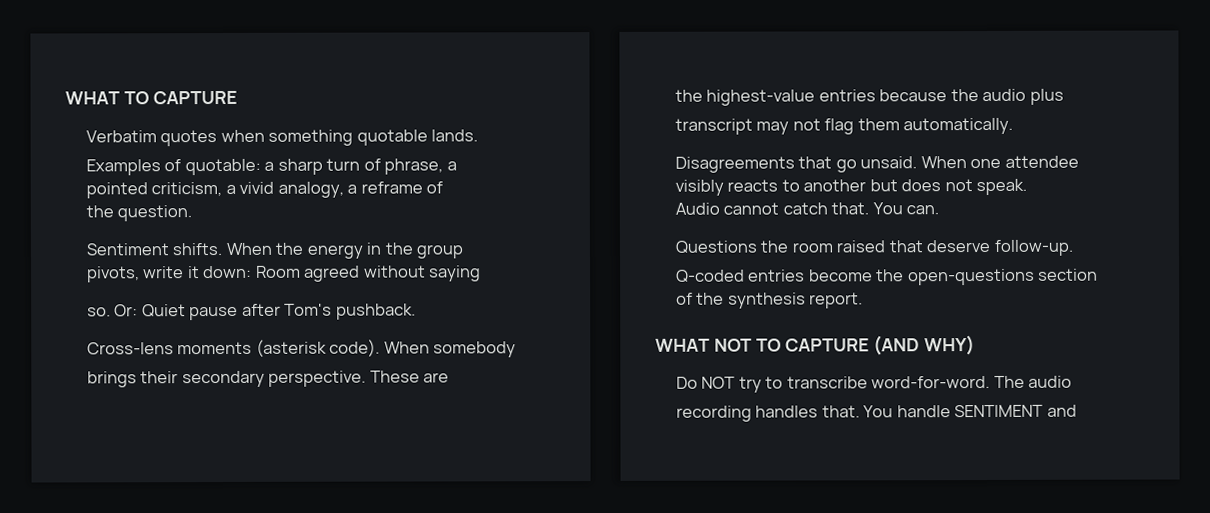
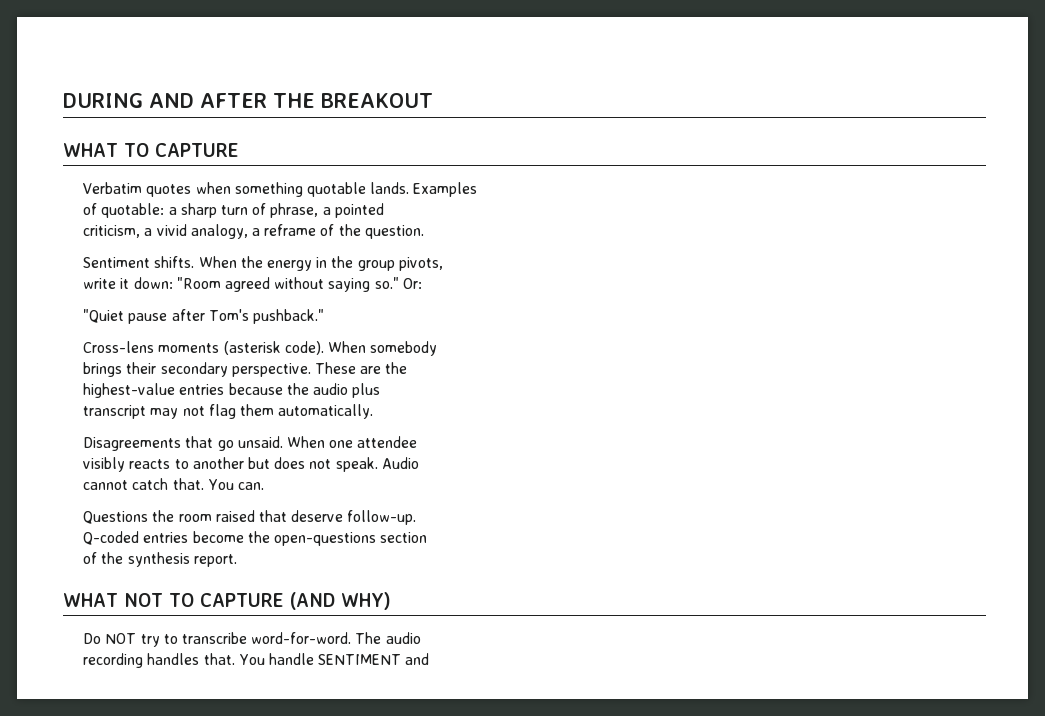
+ DURING AND AFTER THE BREAKOUT
- Verbatim quotes when something quotable lands.
- Examples of quotable: a sharp turn of phrase, a
- pointed criticism, a vivid analogy, a reframe of
- the question.
+ Verbatim quotes when something quotable lands. Examples
+ of quotable: a sharp turn of phrase, a pointed
+ criticism, a vivid analogy, a reframe of the question.
- When the energy in the group
- pivots, write it down: Room agreed without saying
- so. Or: Quiet pause after Tom's pushback.
+ When the energy in the group pivots,
+ write it down: "Room agreed without saying so." Or:
+ "Quiet pause after Tom's pushback."
- These are
- the highest-value entries because the audio plus
+ These are the
+ highest-value entries because the audio plus
- visibly reacts to another but does not speak.
- Audio cannot catch that.
+ visibly reacts to another but does not speak. Audio
+ cannot catch that.

